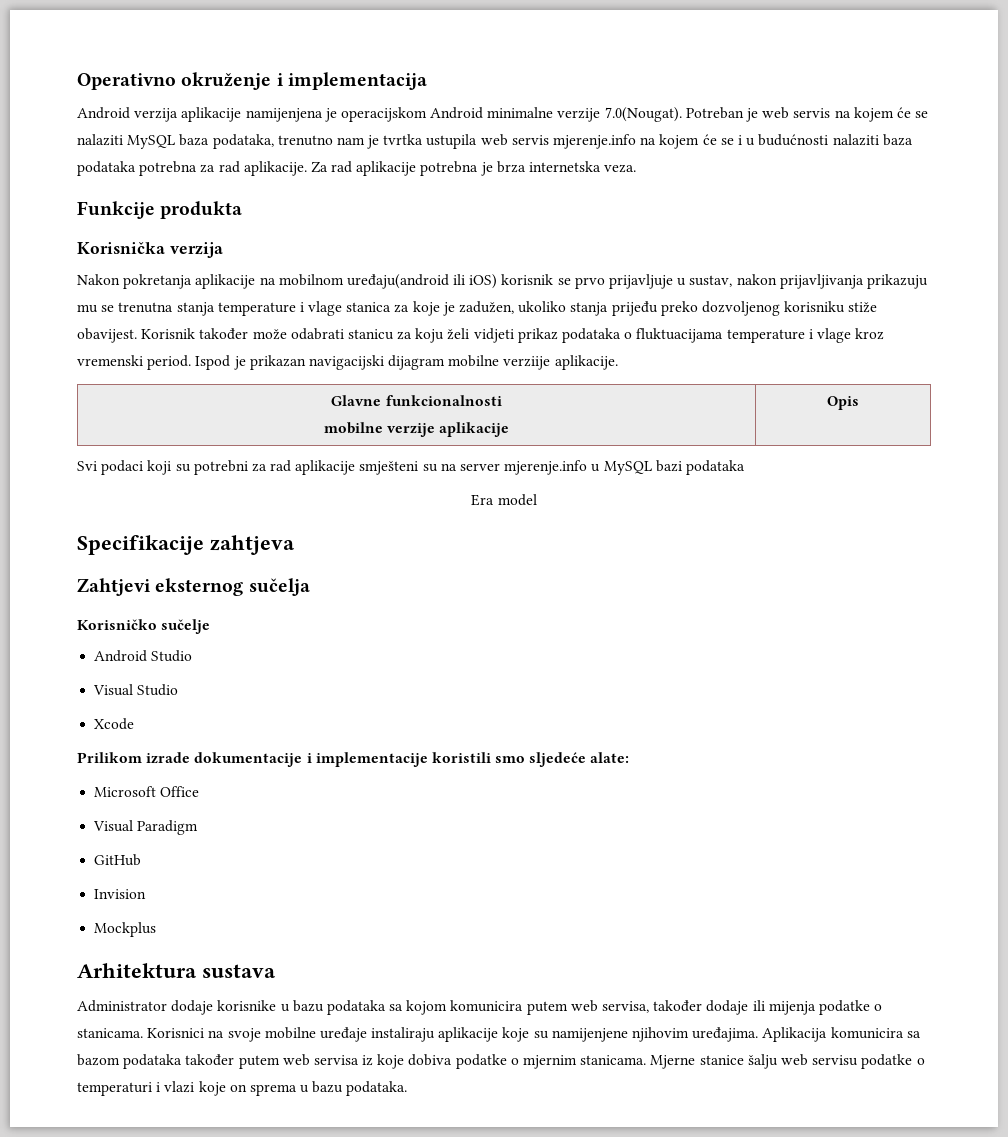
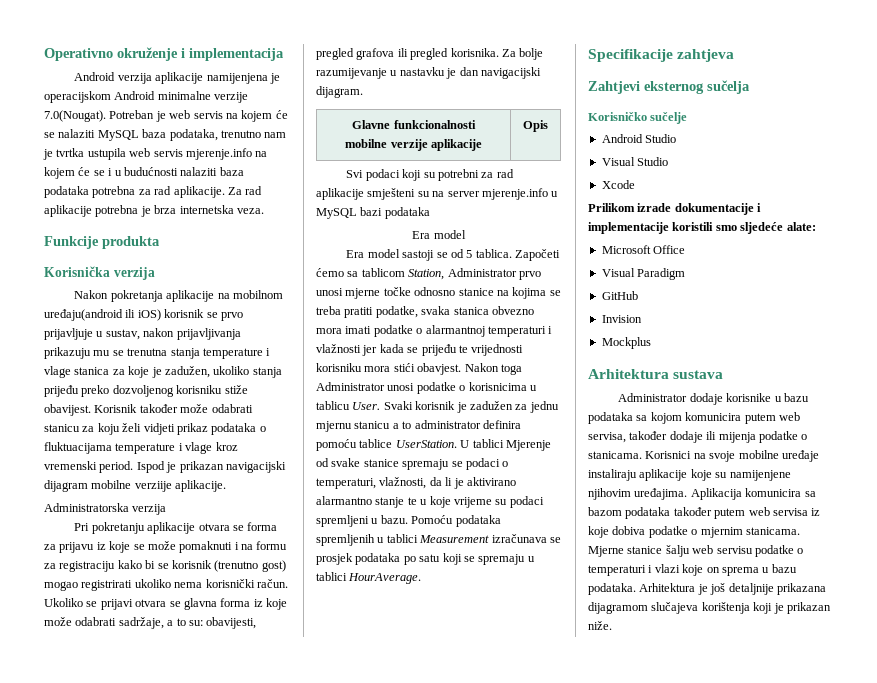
+ Administratorska verzija
+ Pri pokretanju aplikacije otvara se forma za prijavu iz koje se može pomaknuti i na formu za registraciju kako bi se korisnik (trenutno gost) mogao registrirati ukoliko nema korisnički račun. Ukoliko se prijavi otvara se glavna forma iz koje može odabrati sadržaje, a to su: obavijesti, pregled grafova ili pregled korisnika. Za bolje razumijevanje u nastavku je dan navigacijski dijagram.
+ Era model sastoji se od 5 tablica. Započeti ćemo sa tablicom Station, Administrator prvo unosi mjerne točke odnosno stanice na kojima se treba pratiti podatke, svaka stanica obvezno mora imati podatke o alarmantnoj temperaturi i vlažnosti jer kada se prijeđu te vrijednosti korisniku mora stići obavjest. Nakon toga Administrator unosi podatke o korisnicima u tablicu User. Svaki korisnik je zadužen za jednu mjernu stanicu a to administrator definira pomoću tablice UserStation. U tablici Mjerenje od svake stanice spremaju se podaci o temperaturi, vlažnosti, da li je aktivirano alarmantno stanje te u koje vrijeme su podaci spremljeni u bazu. Pomoću podataka spremljenih u tablici Measurement izračunava se prosjek podataka po satu koji se spremaju u tablici HourAverage.
+ Arhitektura je još detaljnije prikazana dijagramom slučajeva korištenja koji je prikazan niže.

